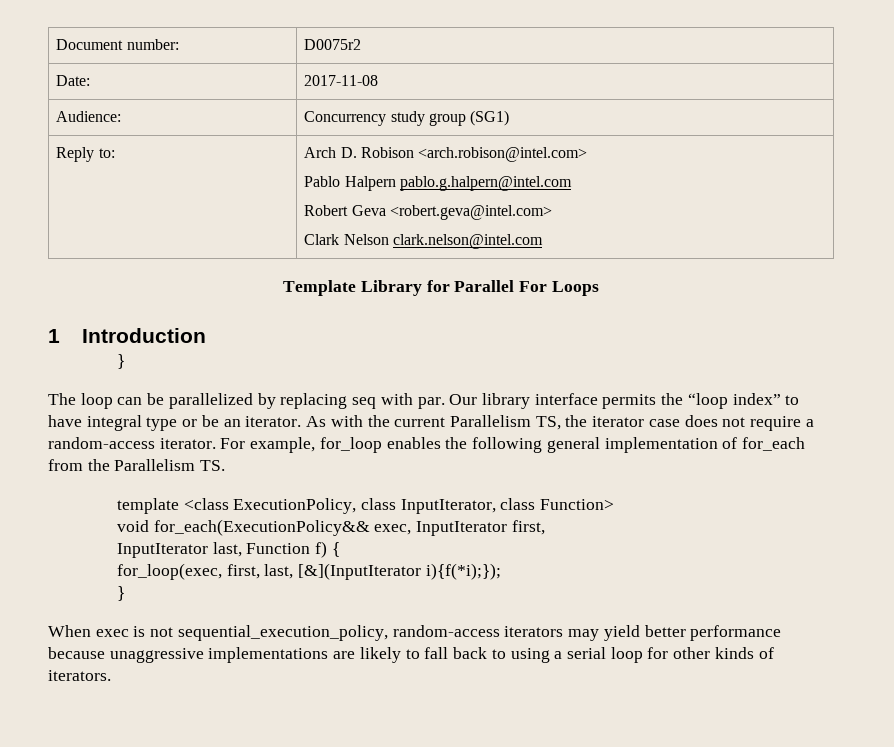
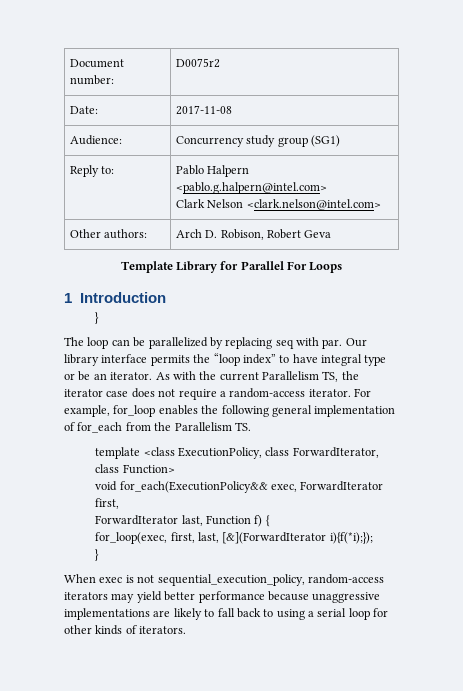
- Reply to: | Arch D. Robison <arch.robison@intel.com>
- Pablo Halpern pablo.g.halpern@intel.com
- Robert Geva <robert.geva@intel.com>
- Clark Nelson clark.nelson@intel.com
+ Reply to: | Pablo Halpern <pablo.g.halpern@intel.com>
+ Clark Nelson <clark.nelson@intel.com>
+ Other authors: | Arch D. Robison, Robert Geva
- template <class ExecutionPolicy, class InputIterator, class Function>
+ template <class ExecutionPolicy, class ForwardIterator, class Function>
- void for_each(ExecutionPolicy&& exec, InputIterator first,
+ void for_each(ExecutionPolicy&& exec, ForwardIterator first,
- InputIterator last, Function f) {
+ ForwardIterator last, Function f) {
- for_loop(exec, first, last, [&](InputIterator i){f(*i);});
+ for_loop(exec, first, last, [&](ForwardIterator i){f(*i);});

